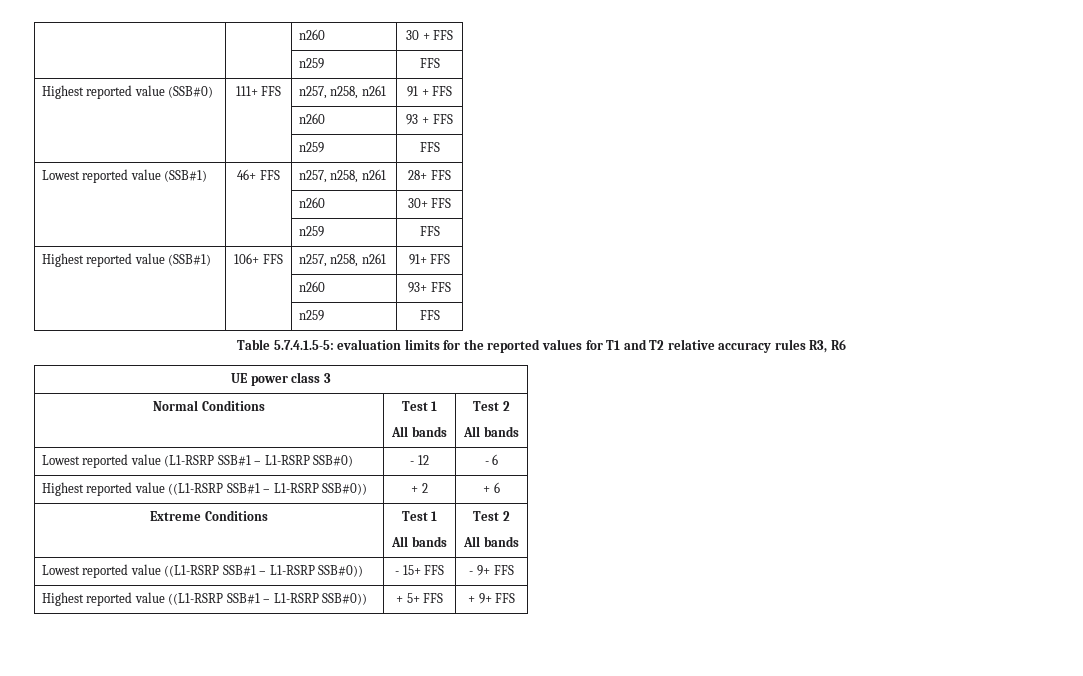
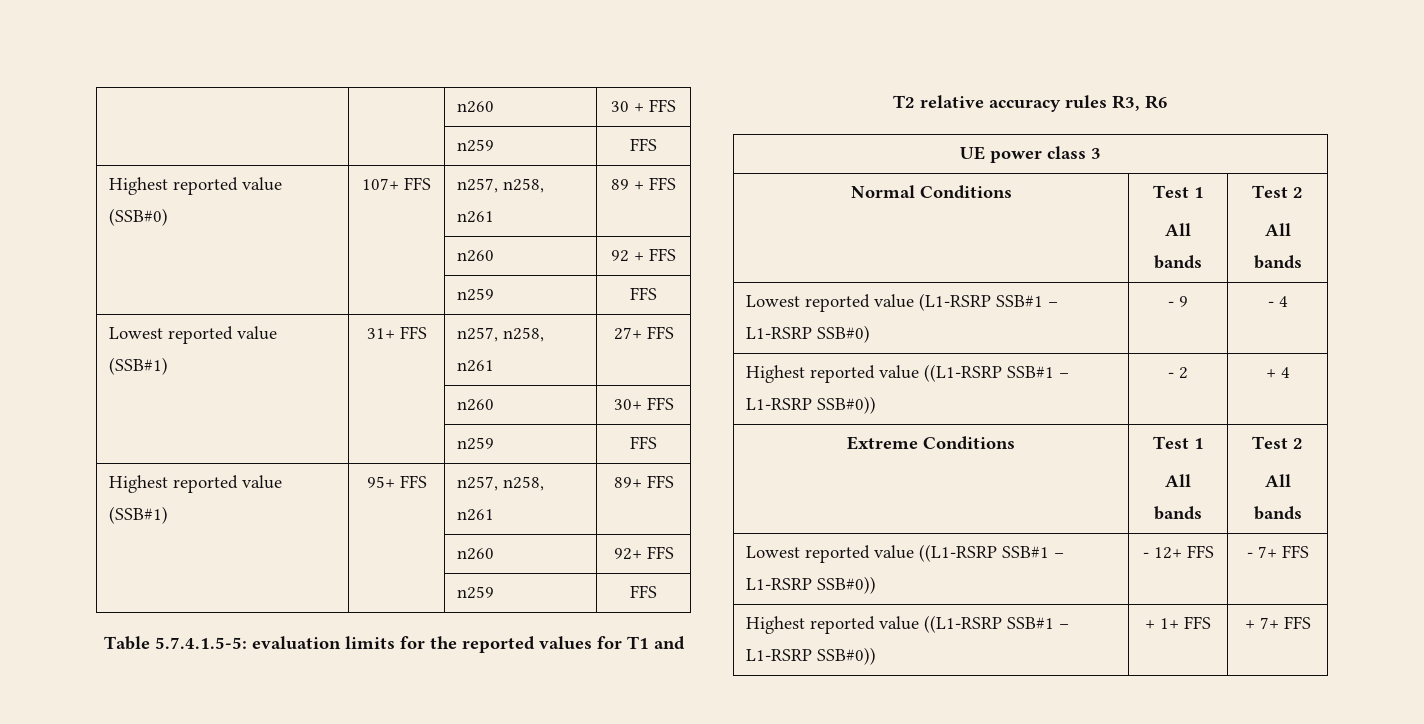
- Highest reported value (SSB#0) | 111+ FFS | n257, n258, n261 | 91 + FFS
+ Highest reported value (SSB#0) | 107+ FFS | n257, n258, n261 | 89 + FFS
- | | n260 | 93 + FFS
+ | | n260 | 92 + FFS
- Lowest reported value (SSB#1) | 46+ FFS | n257, n258, n261 | 28+ FFS
+ Lowest reported value (SSB#1) | 31+ FFS | n257, n258, n261 | 27+ FFS
- Highest reported value (SSB#1) | 106+ FFS | n257, n258, n261 | 91+ FFS
- | | n260 | 93+ FFS
+ Highest reported value (SSB#1) | 95+ FFS | n257, n258, n261 | 89+ FFS
+ | | n260 | 92+ FFS
- Lowest reported value (L1-RSRP SSB#1 – L1-RSRP SSB#0) | - 12 | - 6
- Highest reported value ((L1-RSRP SSB#1 – L1-RSRP SSB#0)) | + 2 | + 6
+ Lowest reported value (L1-RSRP SSB#1 – L1-RSRP SSB#0) | - 9 | - 4
+ Highest reported value ((L1-RSRP SSB#1 – L1-RSRP SSB#0)) | - 2 | + 4
- Lowest reported value ((L1-RSRP SSB#1 – L1-RSRP SSB#0)) | - 15+ FFS | - 9+ FFS
+ Lowest reported value ((L1-RSRP SSB#1 – L1-RSRP SSB#0)) | - 12+ FFS | - 7+ FFS
- Highest reported value ((L1-RSRP SSB#1 – L1-RSRP SSB#0)) | + 5+ FFS | + 9+ FFS
+ Highest reported value ((L1-RSRP SSB#1 – L1-RSRP SSB#0)) | + 1+ FFS | + 7+ FFS

